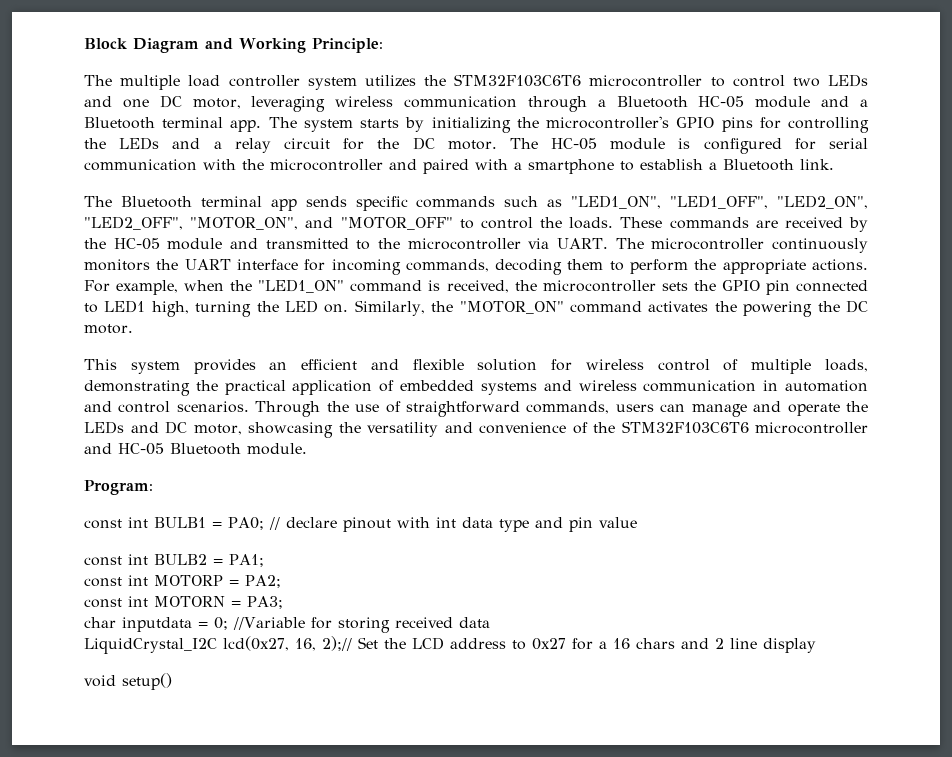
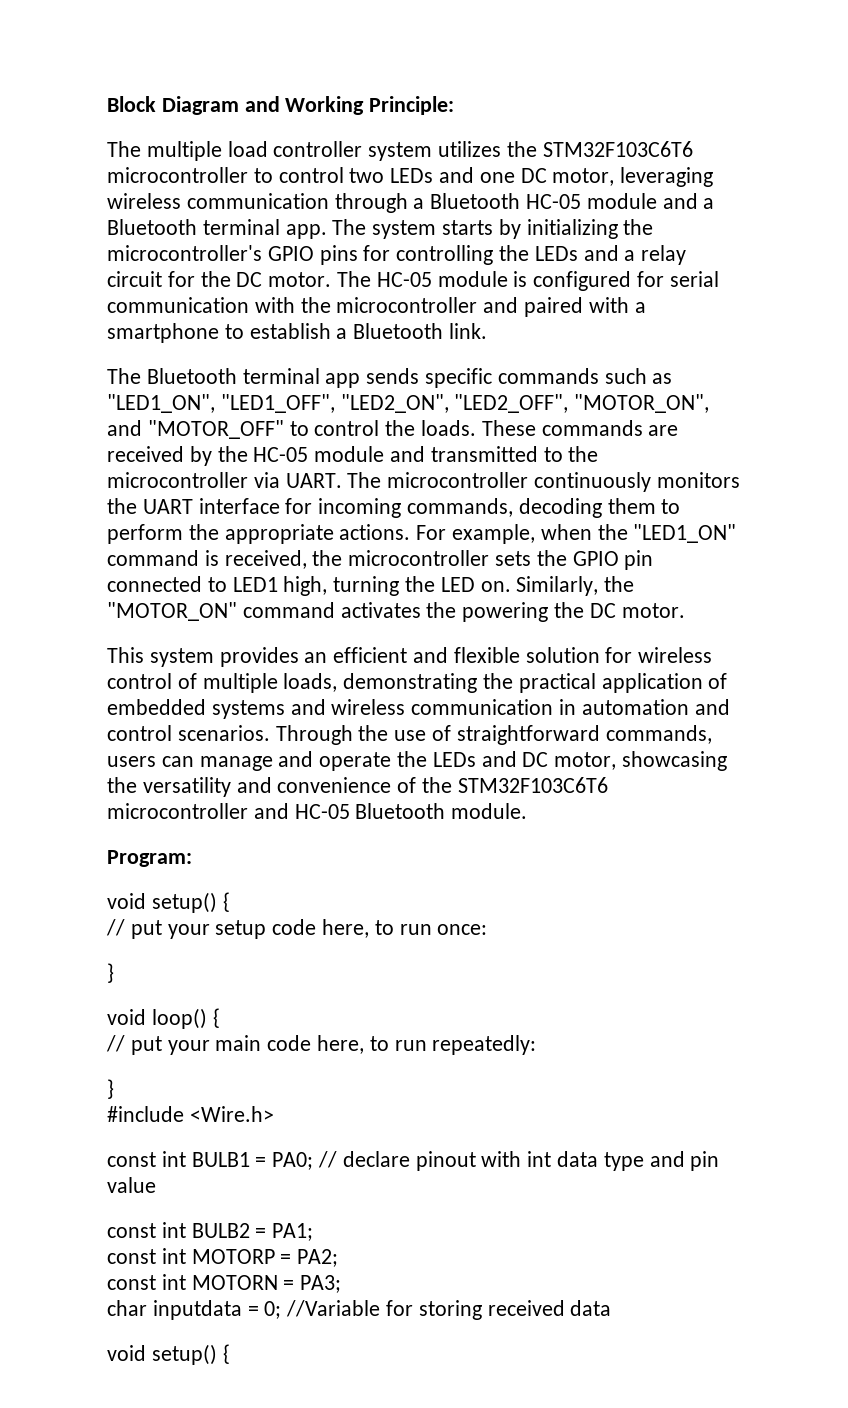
  Program:
+ void setup() {
+ // put your setup code here, to run once:
+ }
+ void loop() {
+ // put your main code here, to run repeatedly:
+ }
+ #include <Wire.h>
  char inputdata = 0; //Variable for storing received data
- LiquidCrystal_I2C lcd(0x27, 16, 2);// Set the LCD address to 0x27 for a 16 chars and 2 line display
- void setup()
+ void setup() {

